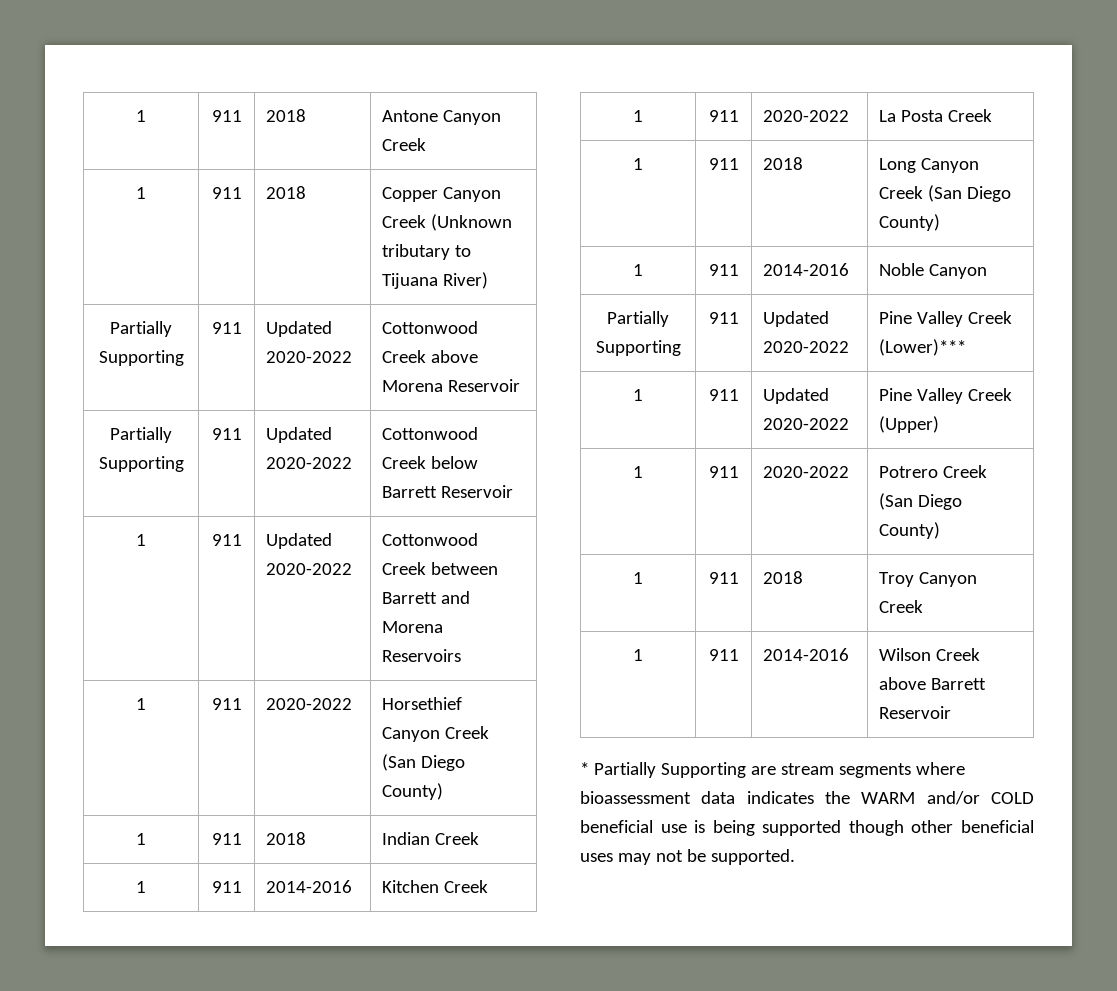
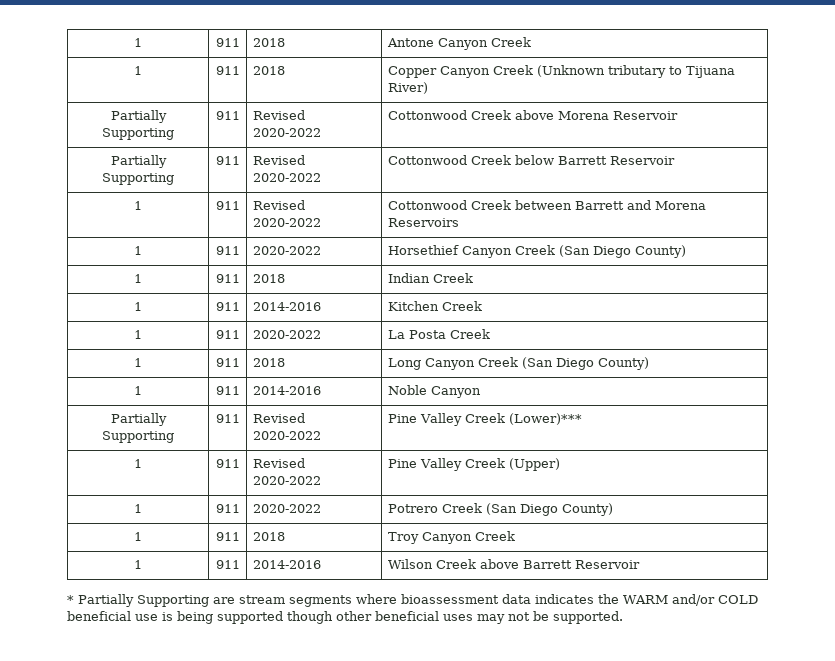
- Partially Supporting | 911 | Updated 2020-2022 | Cottonwood Creek above Morena Reservoir
+ Partially Supporting | 911 | Revised 2020-2022 | Cottonwood Creek above Morena Reservoir
- Partially Supporting | 911 | Updated 2020-2022 | Cottonwood Creek below Barrett Reservoir
+ Partially Supporting | 911 | Revised 2020-2022 | Cottonwood Creek below Barrett Reservoir
- 1 | 911 | Updated 2020-2022 | Cottonwood Creek between Barrett and Morena Reservoirs
+ 1 | 911 | Revised 2020-2022 | Cottonwood Creek between Barrett and Morena Reservoirs
- Partially Supporting | 911 | Updated 2020-2022 | Pine Valley Creek (Lower)***
+ Partially Supporting | 911 | Revised 2020-2022 | Pine Valley Creek (Lower)***
- 1 | 911 | Updated 2020-2022 | Pine Valley Creek (Upper)
+ 1 | 911 | Revised 2020-2022 | Pine Valley Creek (Upper)

